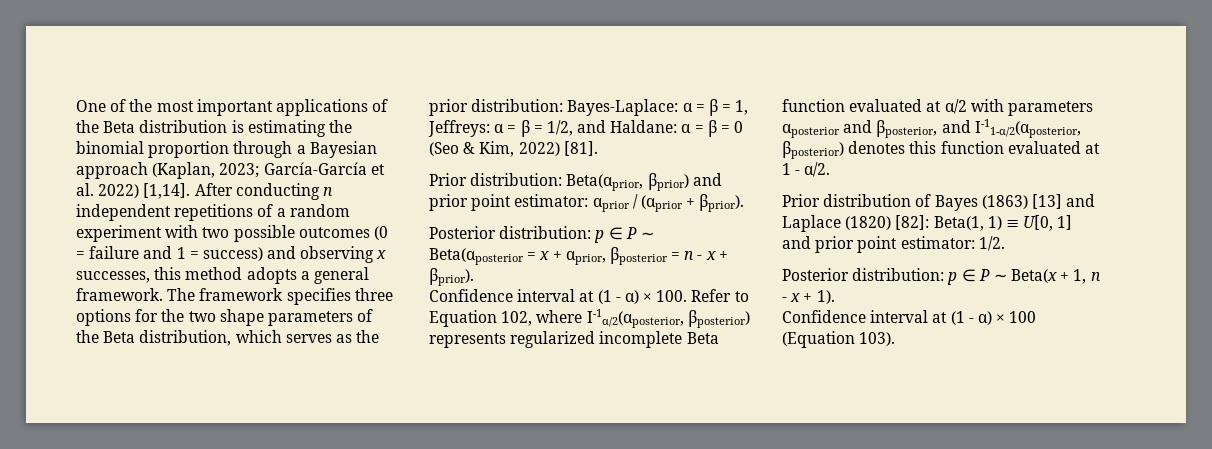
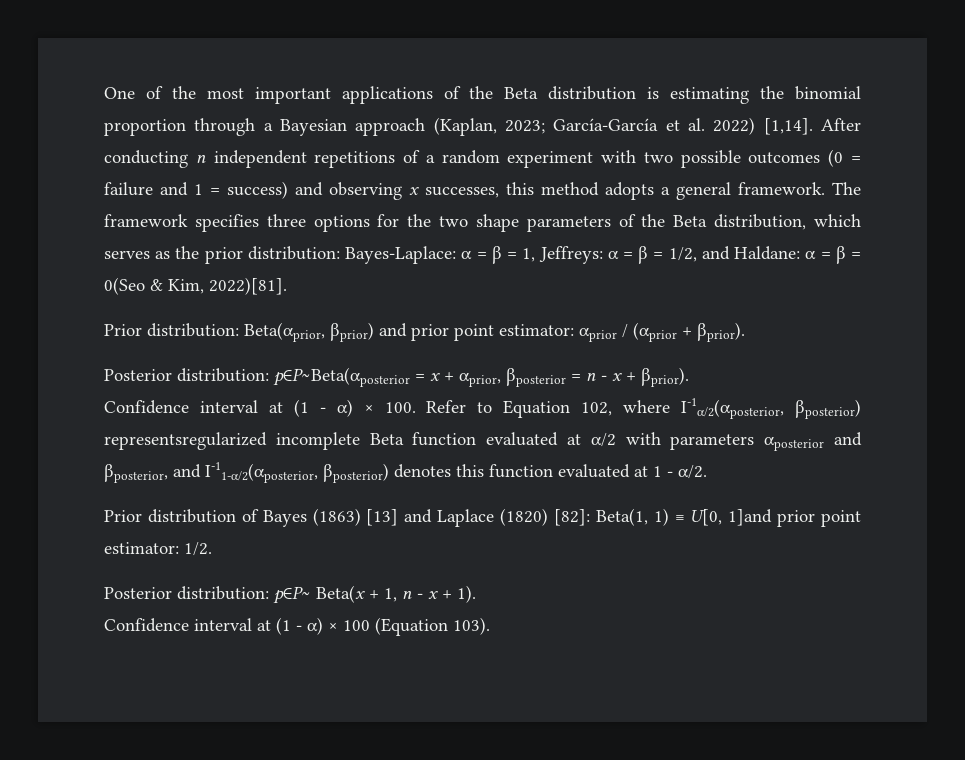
- The framework specifies three options for the two shape parameters of the Beta distribution, which serves as the prior distribution: Bayes-Laplace: α = β = 1, Jeffreys: α = β = 1/2, and Haldane: α = β = 0 (Seo & Kim, 2022) [81].
+ The framework specifies three options for the two shape parameters of the Beta distribution, which serves as the prior distribution: Bayes-Laplace: α = β = 1, Jeffreys: α = β = 1/2, and Haldane: α = β = 0(Seo & Kim, 2022)[81].
- Posterior distribution: p ∈ P ∼ Beta(αposterior = x + αprior, βposterior = n - x + βprior).
+ Posterior distribution: p∈P∼Beta(αposterior = x + αprior, βposterior = n - x + βprior).
- Confidence interval at (1 - α) × 100. Refer to Equation 102, where I-1α/2(αposterior, βposterior) represents regularized incomplete Beta function evaluated at α/2 with parameters αposterior and βposterior, and I-11-α/2(αposterior, βposterior) denotes this function evaluated at 1 - α/2.
+ Confidence interval at (1 - α) × 100. Refer to Equation 102, where I-1α/2(αposterior, βposterior) representsregularized incomplete Beta function evaluated at α/2 with parameters αposterior and βposterior, and I-11-α/2(αposterior, βposterior) denotes this function evaluated at 1 - α/2.
- Prior distribution of Bayes (1863) [13] and Laplace (1820) [82]: Beta(1, 1) ≡ U[0, 1] and prior point estimator: 1/2.
+ Prior distribution of Bayes (1863) [13] and Laplace (1820) [82]: Beta(1, 1) ≡ U[0, 1]and prior point estimator: 1/2.
- Posterior distribution: p ∈ P ∼ Beta(x + 1, n - x + 1).
+ Posterior distribution: p∈P∼ Beta(x + 1, n - x + 1).

